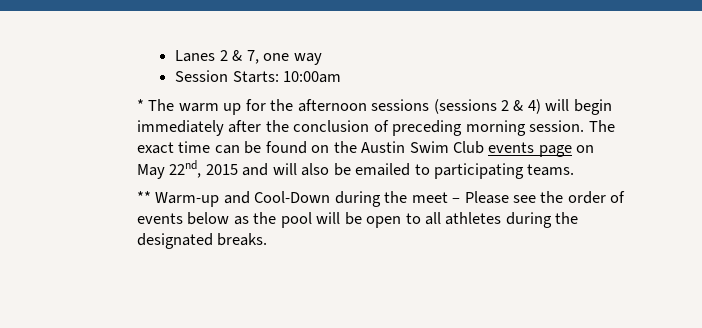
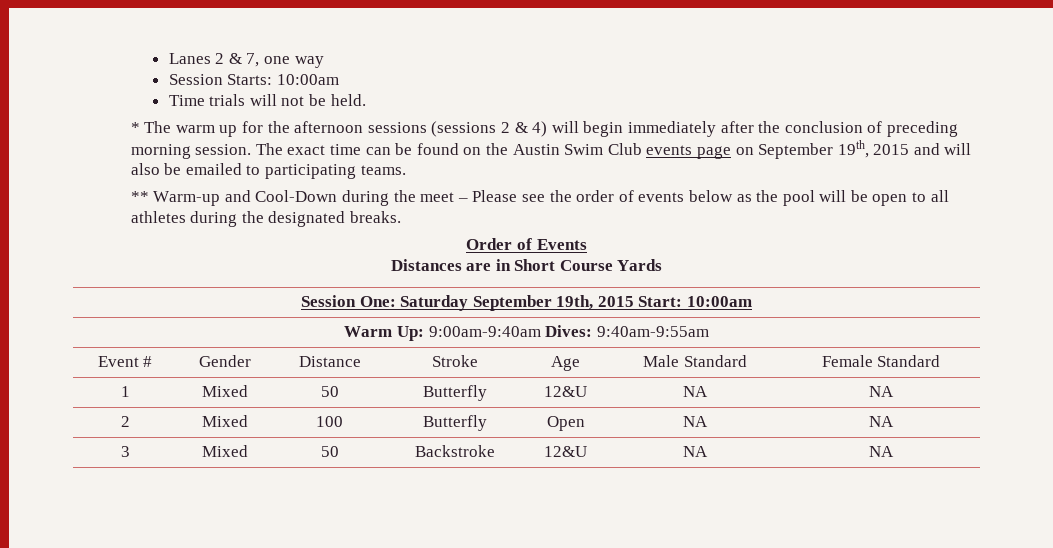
+ Time trials will not be held.
- The exact time can be found on the Austin Swim Club events page on May 22nd, 2015 and will also be emailed to participating teams.
+ The exact time can be found on the Austin Swim Club events page on September 19th, 2015 and will also be emailed to participating teams.
+ Order of Events
+ Distances are in Short Course Yards
+ Session One: Saturday September 19th, 2015 Start: 10:00am
+ Warm Up: 9:00am-9:40am Dives: 9:40am-9:55am
+ Event # | Gender | Distance | Stroke | Age | Male Standard | Female Standard
+ 1 | Mixed | 50 | Butterfly | 12&U | NA | NA
+ 2 | Mixed | 100 | Butterfly | Open | NA | NA
+ 3 | Mixed | 50 | Backstroke | 12&U | NA | NA

